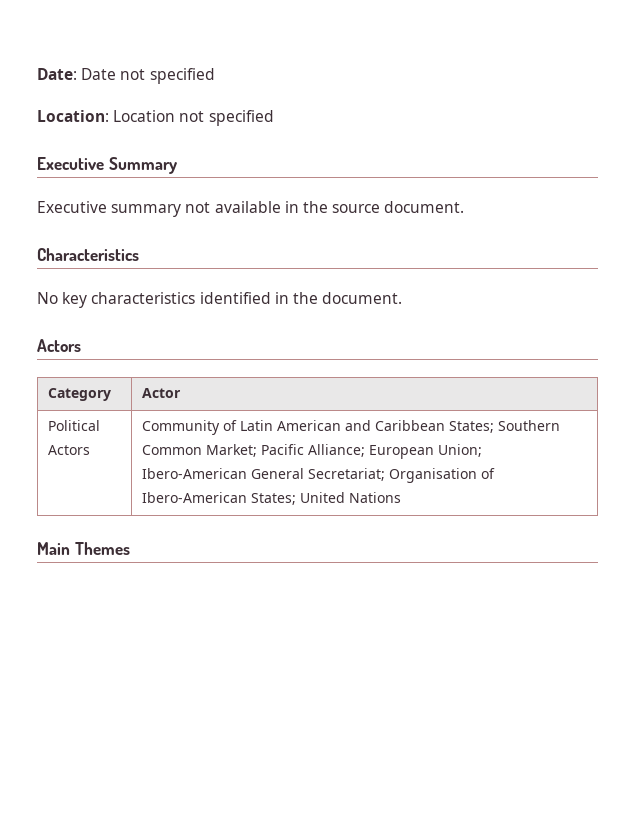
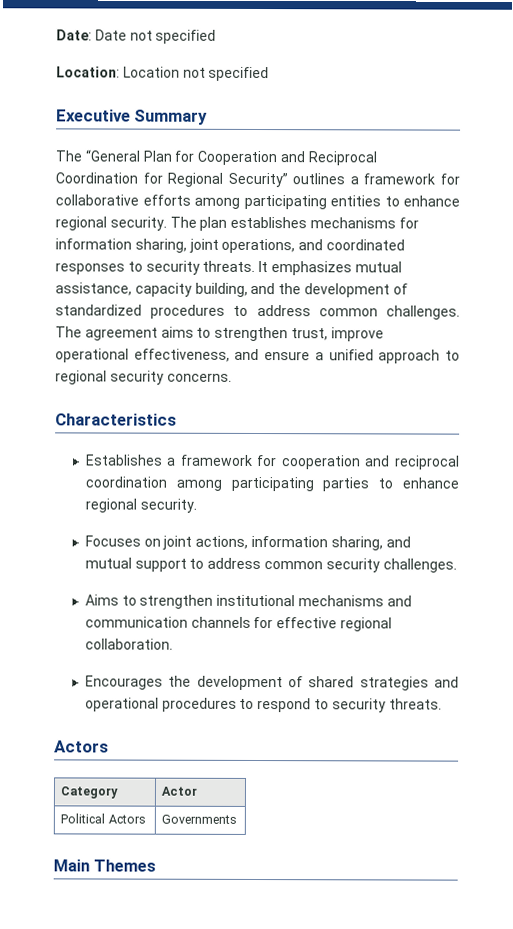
- Executive summary not available in the source document.
+ The “General Plan for Cooperation and Reciprocal Coordination for Regional Security” outlines a framework for collaborative efforts among participating entities to enhance regional security. The plan establishes mechanisms for information sharing, joint operations, and coordinated responses to security threats. It emphasizes mutual assistance, capacity building, and the development of standardized procedures to address common challenges. The agreement aims to strengthen trust, improve operational effectiveness, and ensure a unified approach to regional security concerns.
  Characteristics
- No key characteristics identified in the document.
+ Establishes a framework for cooperation and reciprocal coordination among participating parties to enhance regional security.
+ Focuses on joint actions, information sharing, and mutual support to address common security challenges.
+ Aims to strengthen institutional mechanisms and communication channels for effective regional collaboration.
+ Encourages the development of shared strategies and operational procedures to respond to security threats.
- Political Actors | Community of Latin American and Caribbean States; Southern Common Market; Pacific Alliance; European Union; Ibero-American General Secretariat; Organisation of Ibero-American States; United Nations
+ Political Actors | Governments

